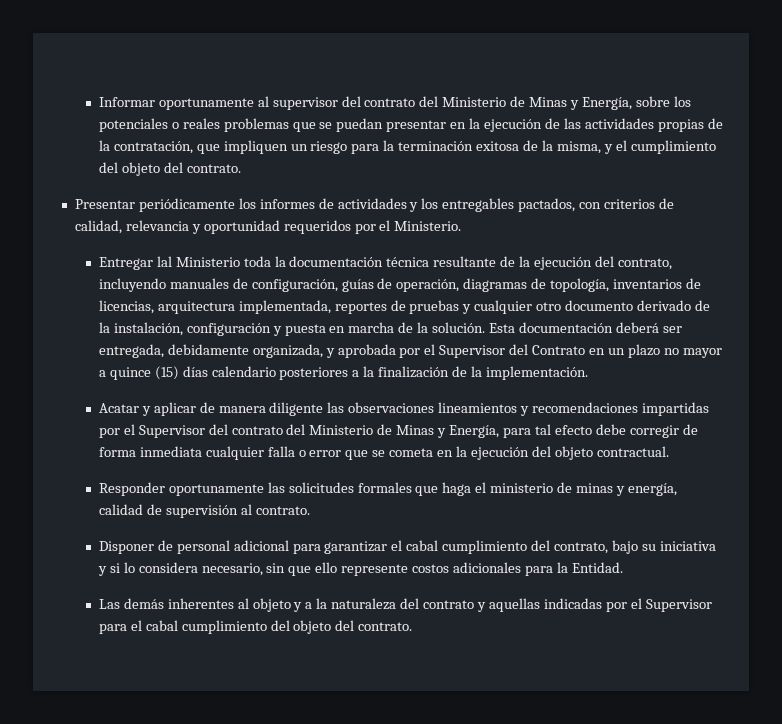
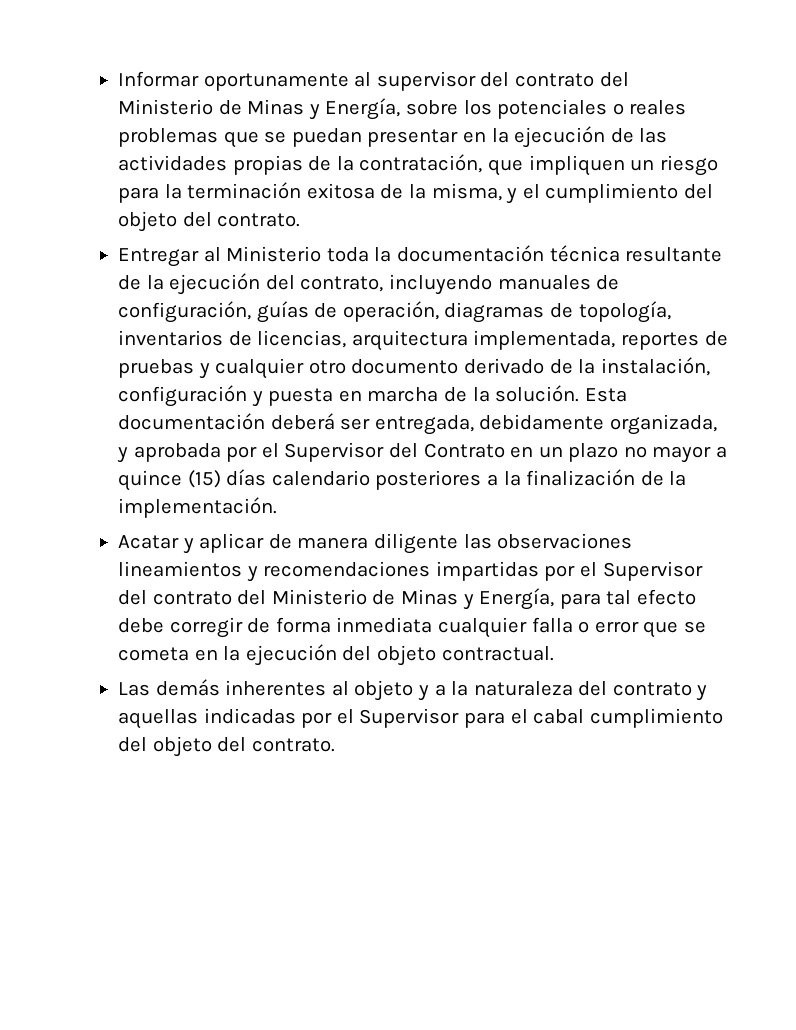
- Presentar periódicamente los informes de actividades y los entregables pactados, con criterios de calidad, relevancia y oportunidad requeridos por el Ministerio.
- Entregar lal Ministerio toda la documentación técnica resultante de la ejecución del contrato, incluyendo manuales de configuración, guías de operación, diagramas de topología, inventarios de licencias, arquitectura implementada, reportes de pruebas y cualquier otro documento derivado de la instalación, configuración y puesta en marcha de la solución.
+ Entregar al Ministerio toda la documentación técnica resultante de la ejecución del contrato, incluyendo manuales de configuración, guías de operación, diagramas de topología, inventarios de licencias, arquitectura implementada, reportes de pruebas y cualquier otro documento derivado de la instalación, configuración y puesta en marcha de la solución.
- Responder oportunamente las solicitudes formales que haga el ministerio de minas y energía, calidad de supervisión al contrato.
- Disponer de personal adicional para garantizar el cabal cumplimiento del contrato, bajo su iniciativa y si lo considera necesario, sin que ello represente costos adicionales para la Entidad.

